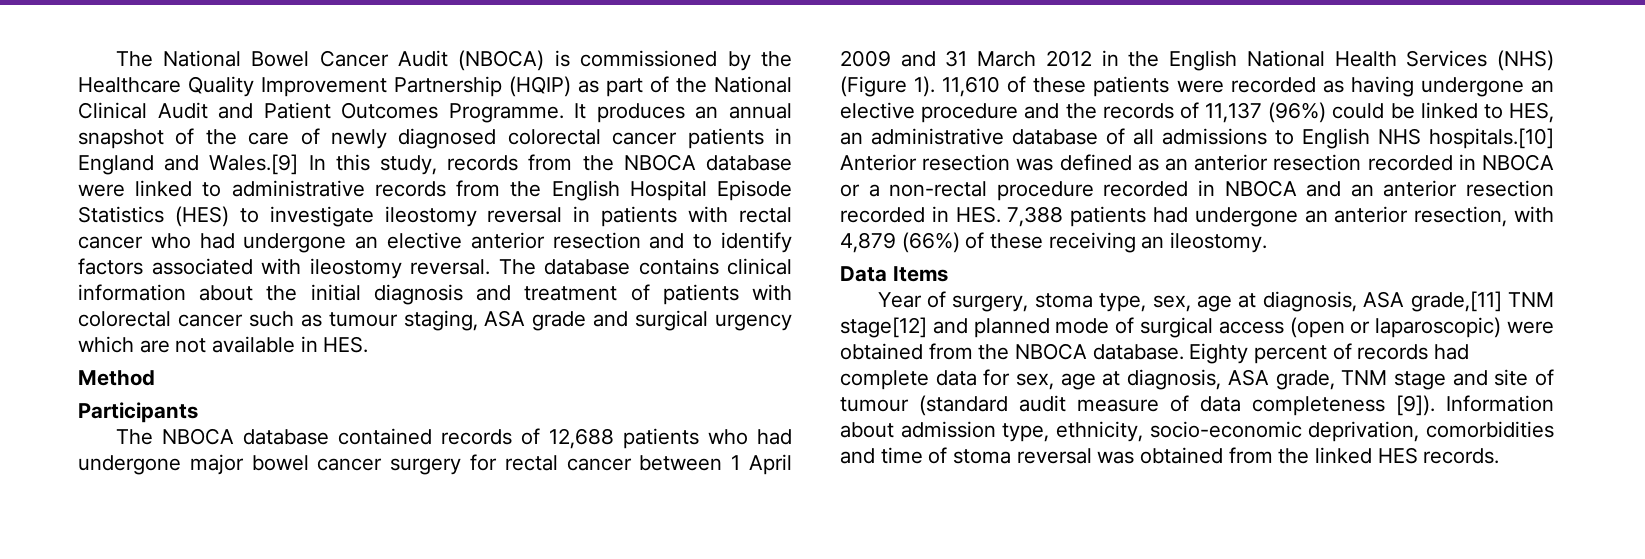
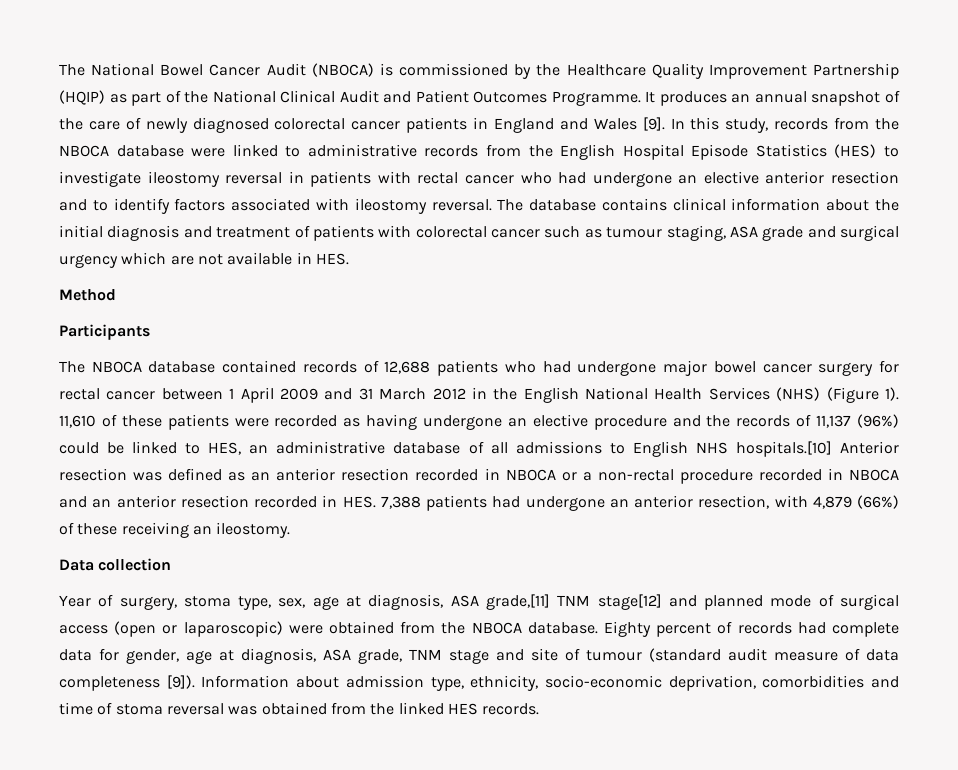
- It produces an annual snapshot of the care of newly diagnosed colorectal cancer patients in England and Wales.[9] In this study, records from the NBOCA database were linked to administrative records from the English Hospital Episode Statistics (HES) to investigate ileostomy reversal in patients with rectal cancer who had undergone an elective anterior resection and to identify factors associated with ileostomy reversal.
+ It produces an annual snapshot of the care of newly diagnosed colorectal cancer patients in England and Wales [9]. In this study, records from the NBOCA database were linked to administrative records from the English Hospital Episode Statistics (HES) to investigate ileostomy reversal in patients with rectal cancer who had undergone an elective anterior resection and to identify factors associated with ileostomy reversal.
- Data Items
+ Data collection
- Eighty percent of records had complete data for sex, age at diagnosis, ASA grade, TNM stage and site of tumour (standard audit measure of data completeness [9]).
+ Eighty percent of records had complete data for gender, age at diagnosis, ASA grade, TNM stage and site of tumour (standard audit measure of data completeness [9]).

